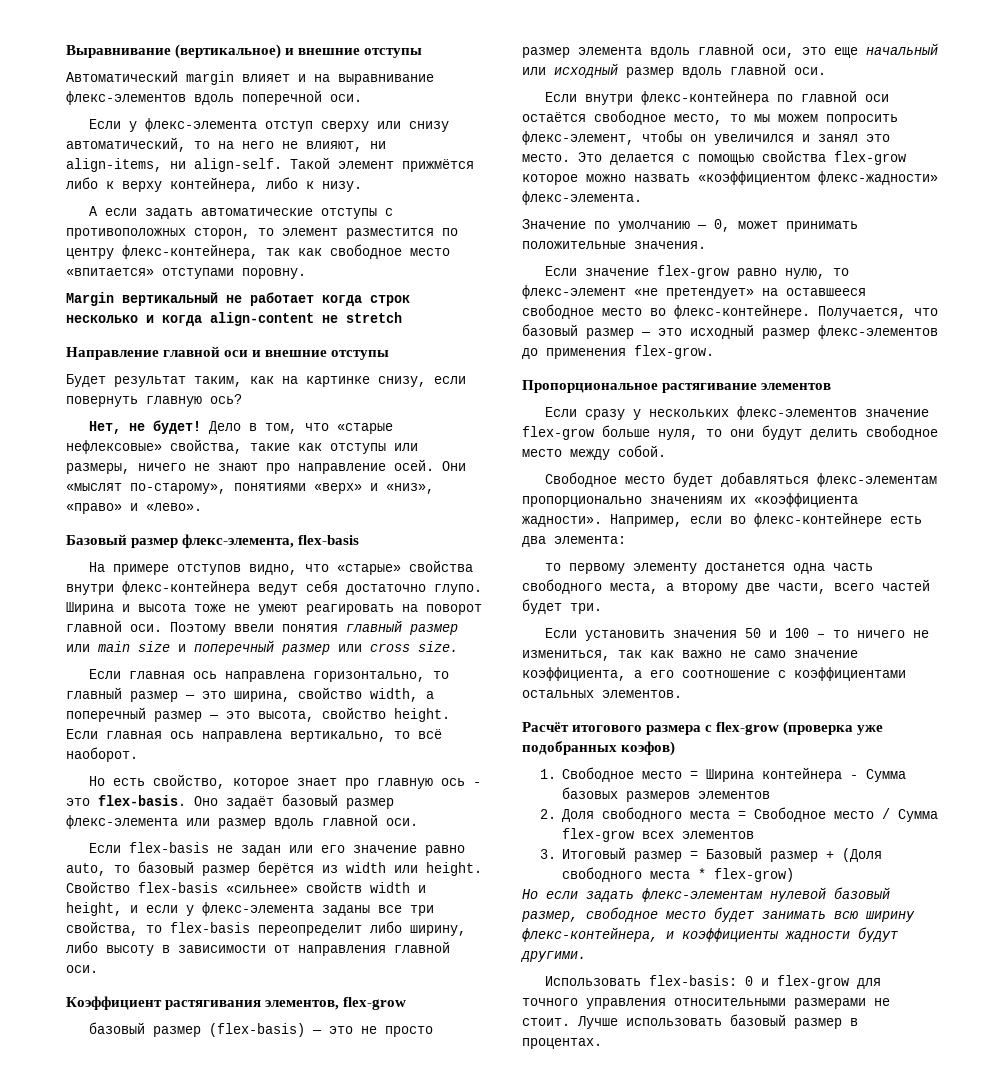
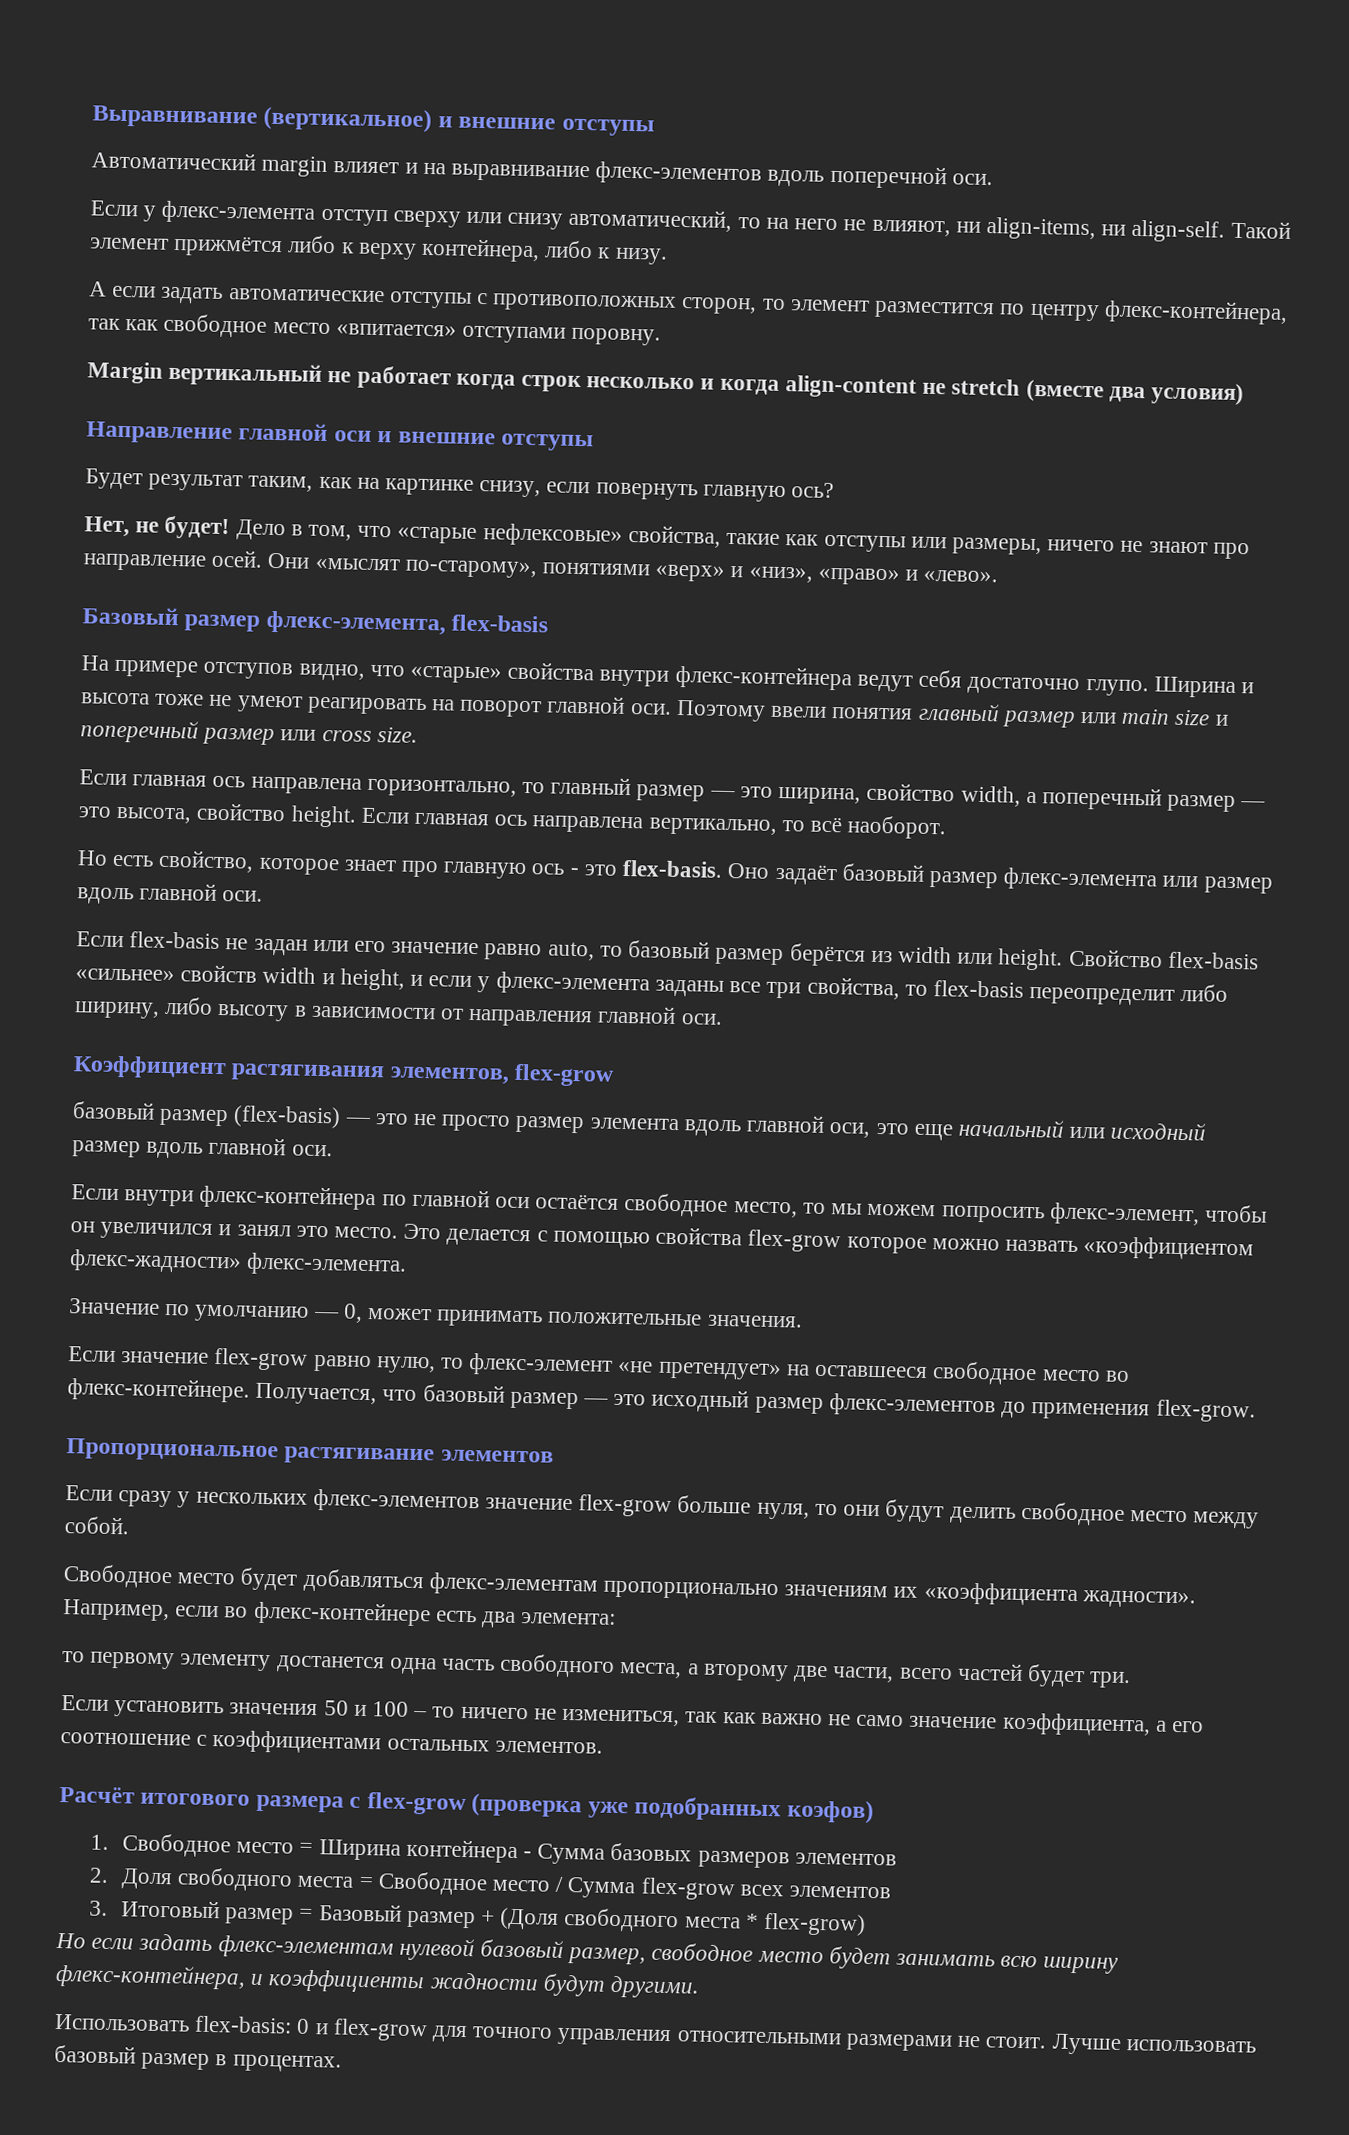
- Margin вертикальный не работает когда строк несколько и когда align-content не stretch
+ Margin вертикальный не работает когда строк несколько и когда align-content не stretch (вместе два условия)

